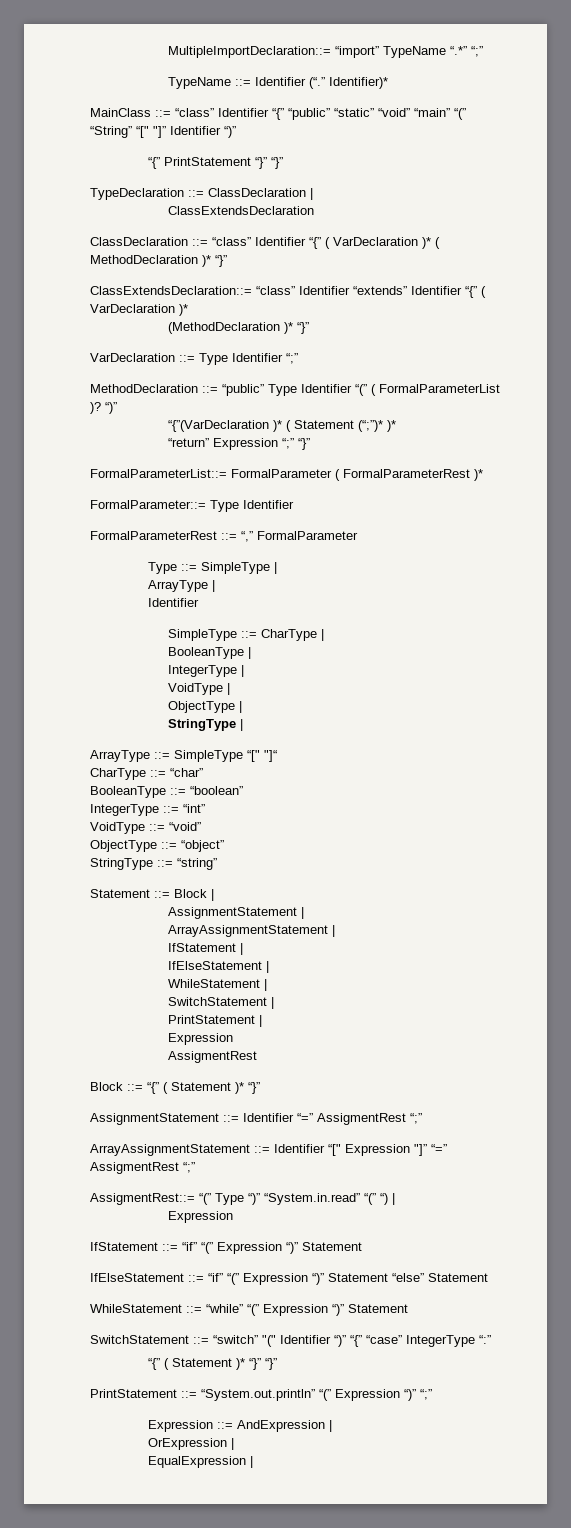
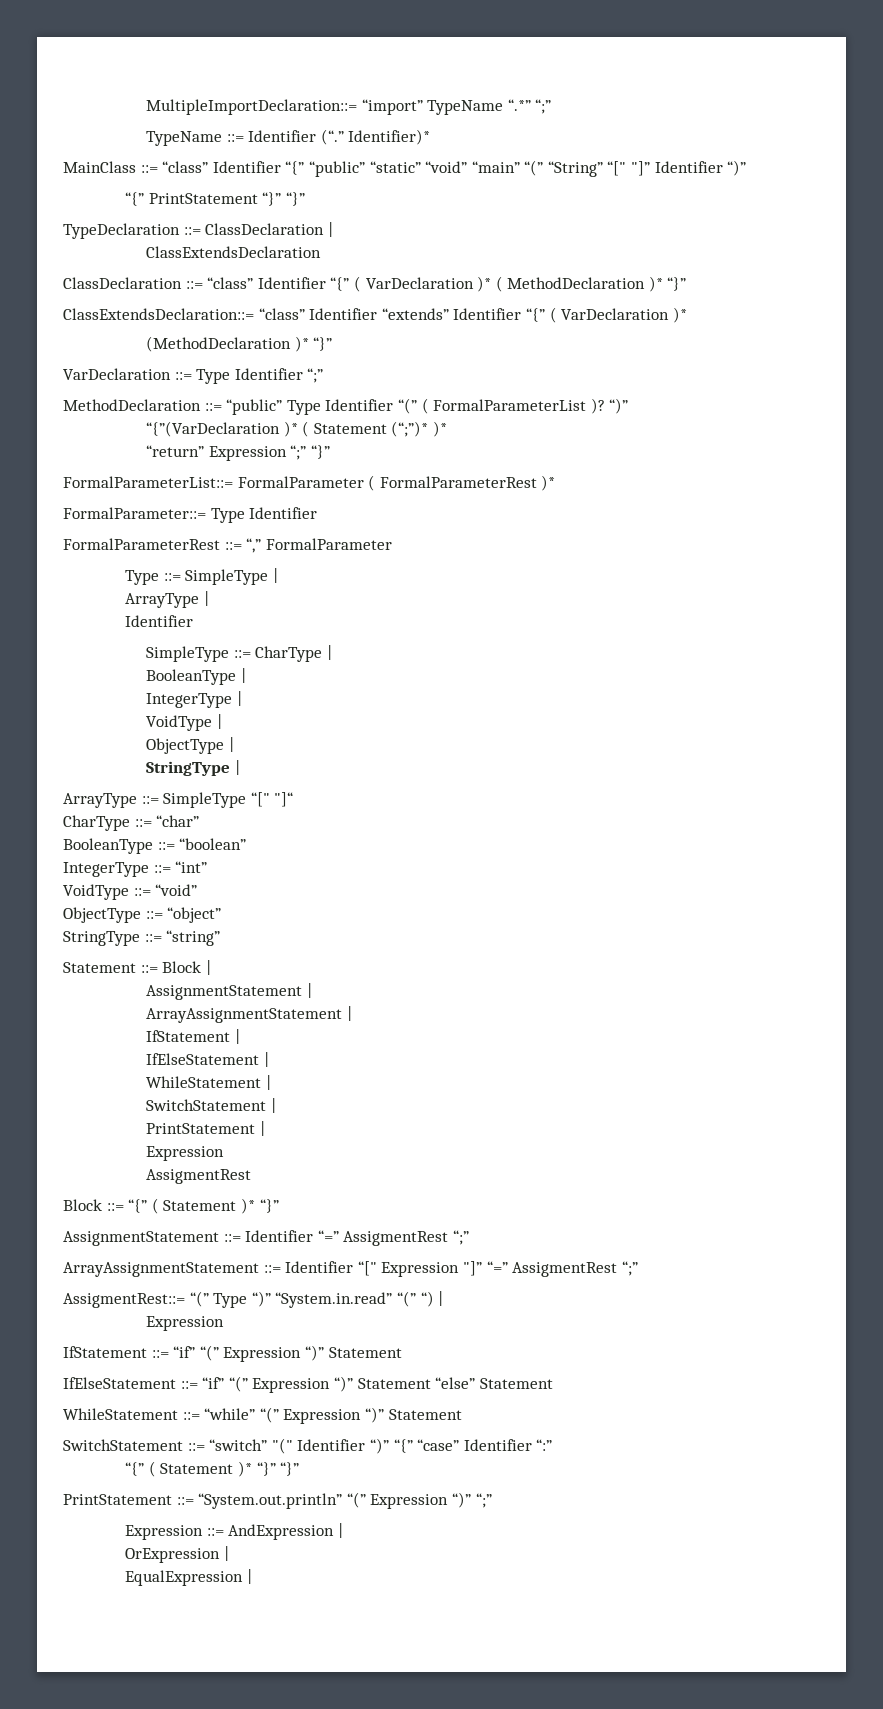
- SwitchStatement ::= “switch” "(" Identifier “)” “{” “case” IntegerType “:”
+ SwitchStatement ::= “switch” "(" Identifier “)” “{” “case” Identifier “:”

